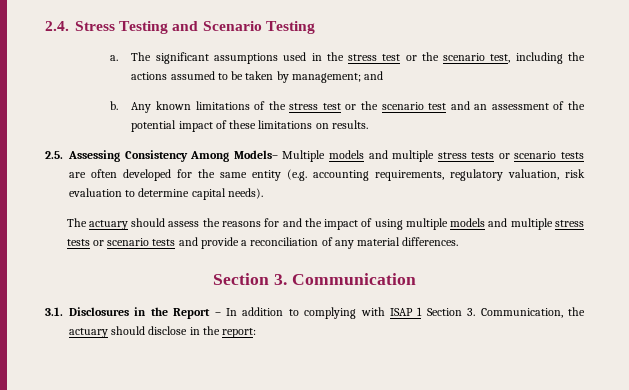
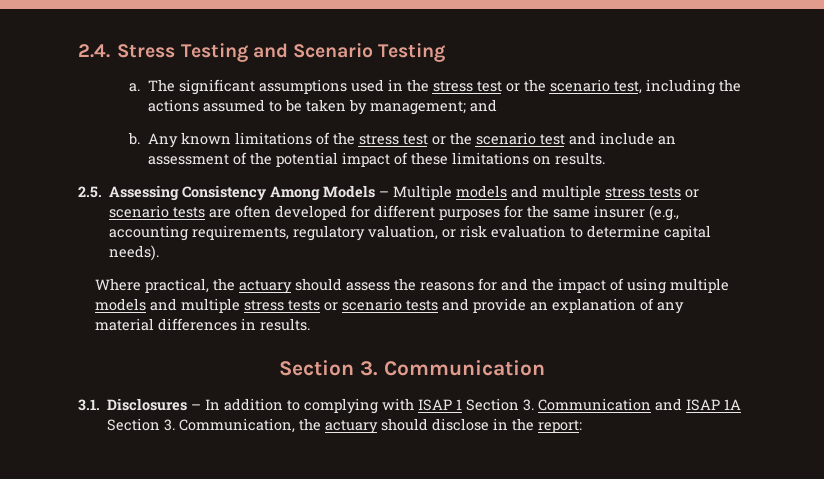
- Any known limitations of the stress test or the scenario test and an assessment of the potential impact of these limitations on results.
+ Any known limitations of the stress test or the scenario test and include an assessment of the potential impact of these limitations on results.
- 2.5. Assessing Consistency Among Models– Multiple models and multiple stress tests or scenario tests are often developed for the same entity (e.g. accounting requirements, regulatory valuation, risk evaluation to determine capital needs).
+ 2.5. Assessing Consistency Among Models – Multiple models and multiple stress tests or scenario tests are often developed for different purposes for the same insurer (e.g., accounting requirements, regulatory valuation, or risk evaluation to determine capital needs).
- The actuary should assess the reasons for and the impact of using multiple models and multiple stress tests or scenario tests and provide a reconciliation of any material differences.
+ Where practical, the actuary should assess the reasons for and the impact of using multiple models and multiple stress tests or scenario tests and provide an explanation of any material differences in results.
- 3.1. Disclosures in the Report – In addition to complying with ISAP 1 Section 3. Communication, the actuary should disclose in the report:
+ 3.1. Disclosures – In addition to complying with ISAP 1 Section 3. Communication and ISAP 1A Section 3. Communication, the actuary should disclose in the report:

